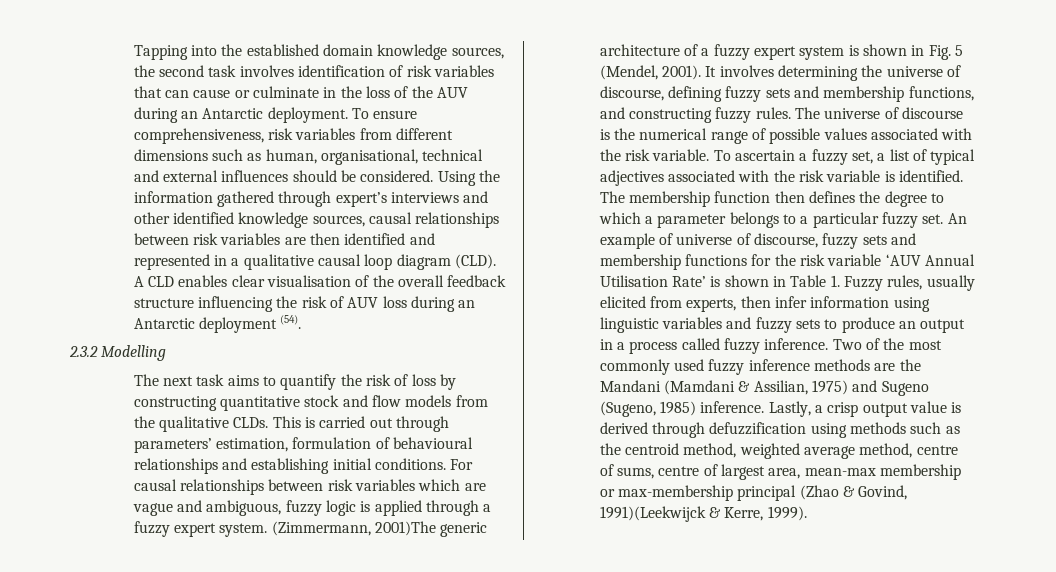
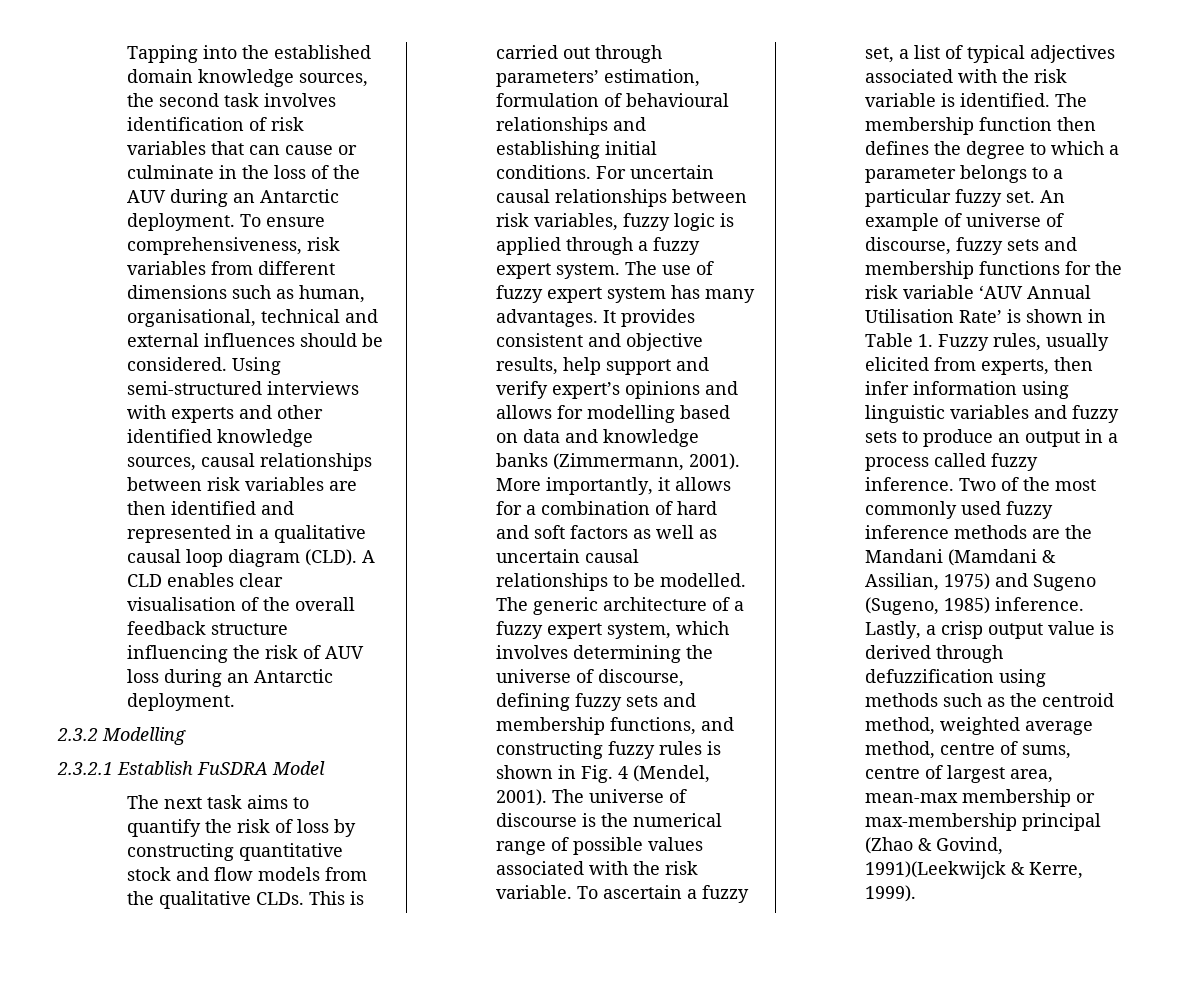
- Using the information gathered through expert’s interviews and other identified knowledge sources, causal relationships between risk variables are then identified and represented in a qualitative causal loop diagram (CLD).
+ Using semi-structured interviews with experts and other identified knowledge sources, causal relationships between risk variables are then identified and represented in a qualitative causal loop diagram (CLD).
- A CLD enables clear visualisation of the overall feedback structure influencing the risk of AUV loss during an Antarctic deployment (54).
+ A CLD enables clear visualisation of the overall feedback structure influencing the risk of AUV loss during an Antarctic deployment.
+ 2.3.2.1 Establish FuSDRA Model
- For causal relationships between risk variables which are vague and ambiguous, fuzzy logic is applied through a fuzzy expert system.
+ For uncertain causal relationships between risk variables, fuzzy logic is applied through a fuzzy expert system.
- (Zimmermann, 2001)The generic architecture of a fuzzy expert system is shown in Fig. 5 (Mendel, 2001). It involves determining the universe of discourse, defining fuzzy sets and membership functions, and constructing fuzzy rules.
+ The use of fuzzy expert system has many advantages. It provides consistent and objective results, help support and verify expert’s opinions and allows for modelling based on data and knowledge banks (Zimmermann, 2001). More importantly, it allows for a combination of hard and soft factors as well as uncertain causal relationships to be modelled. The generic architecture of a fuzzy expert system, which involves determining the universe of discourse, defining fuzzy sets and membership functions, and constructing fuzzy rules is shown in Fig. 4 (Mendel, 2001).

